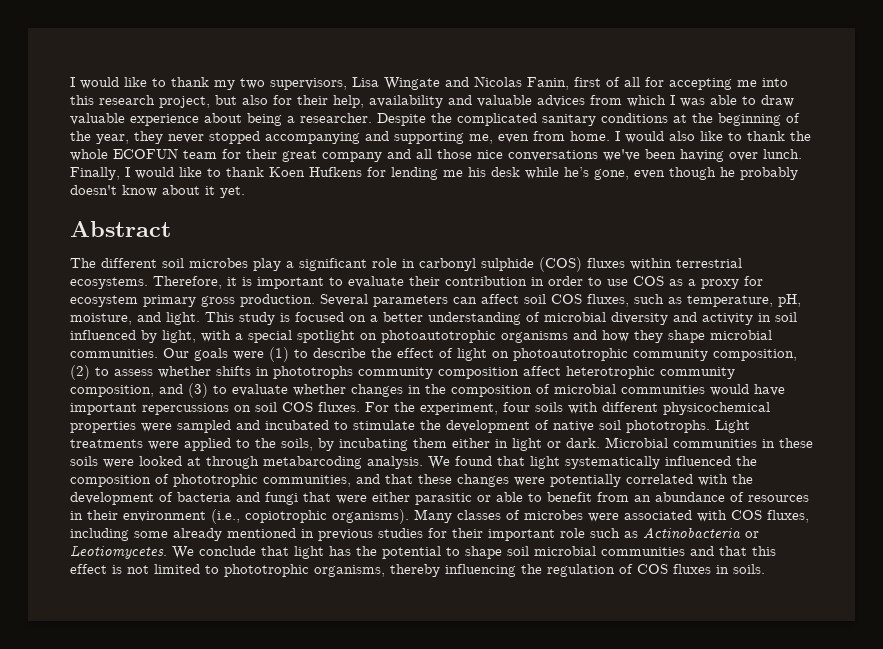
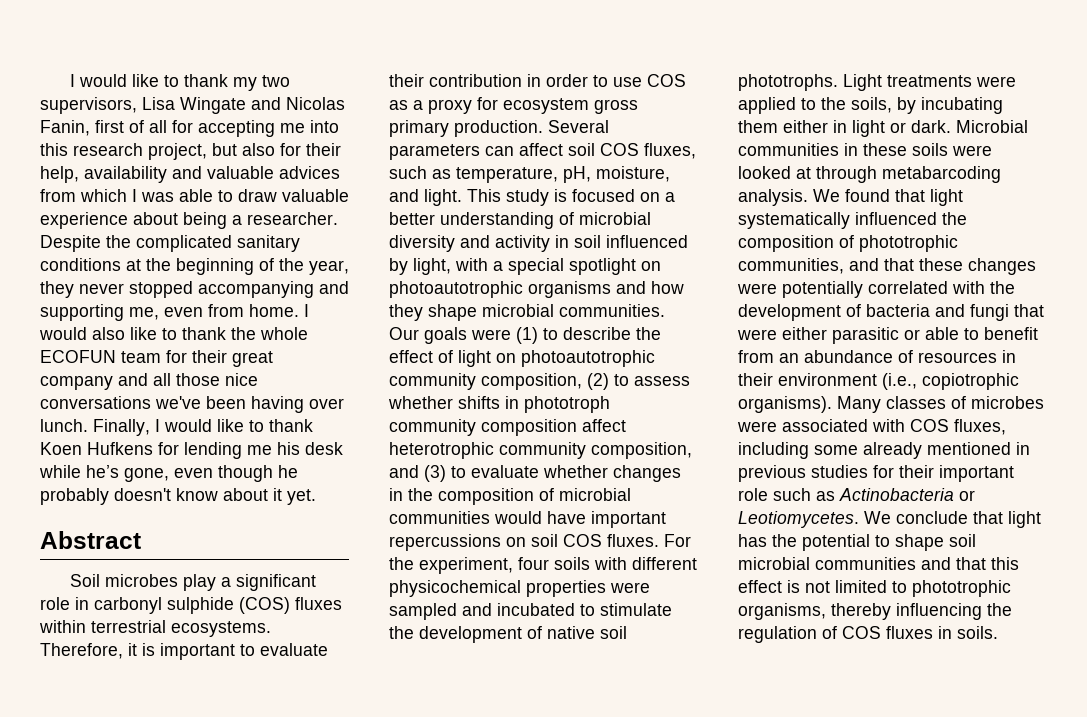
- The different soil microbes play a significant role in carbonyl sulphide (COS) fluxes within terrestrial ecosystems.
+ Soil microbes play a significant role in carbonyl sulphide (COS) fluxes within terrestrial ecosystems.
- Therefore, it is important to evaluate their contribution in order to use COS as a proxy for ecosystem primary gross production.
+ Therefore, it is important to evaluate their contribution in order to use COS as a proxy for ecosystem gross primary production.
- Our goals were (1) to describe the effect of light on photoautotrophic community composition, (2) to assess whether shifts in phototrophs community composition affect heterotrophic community composition, and (3) to evaluate whether changes in the composition of microbial communities would have important repercussions on soil COS fluxes.
+ Our goals were (1) to describe the effect of light on photoautotrophic community composition, (2) to assess whether shifts in phototroph community composition affect heterotrophic community composition, and (3) to evaluate whether changes in the composition of microbial communities would have important repercussions on soil COS fluxes.

